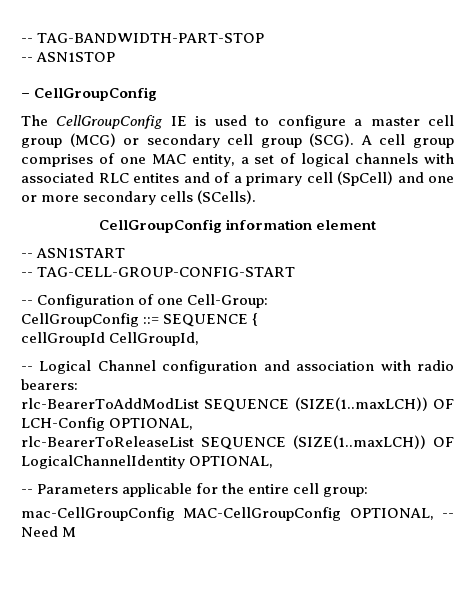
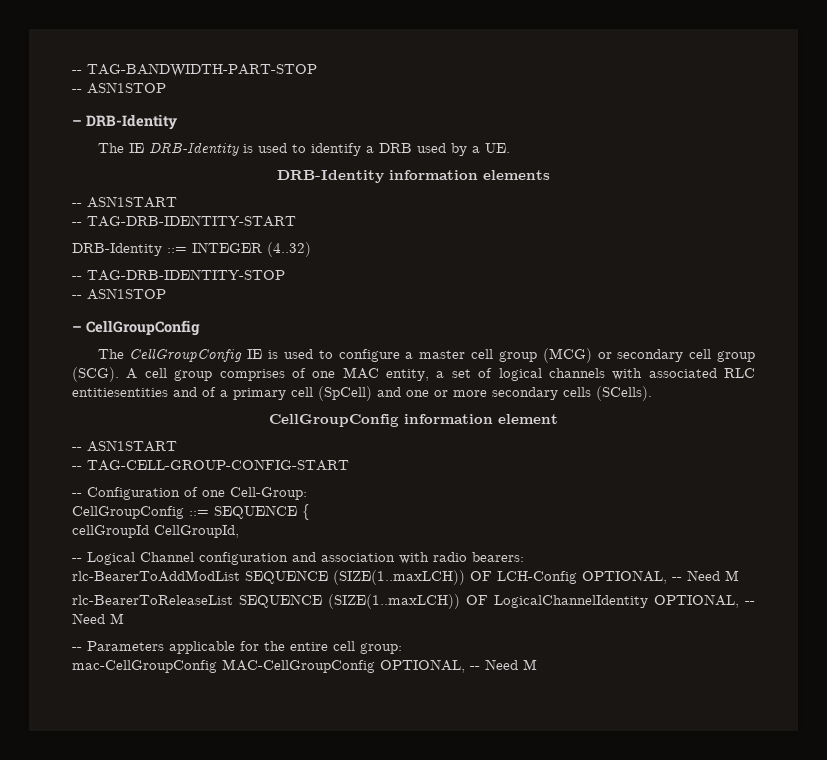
+ – DRB-Identity
+ The IE DRB-Identity is used to identify a DRB used by a UE.
+ DRB-Identity information elements
+ -- ASN1START
+ -- TAG-DRB-IDENTITY-START
+ DRB-Identity ::= INTEGER (4..32)
+ -- TAG-DRB-IDENTITY-STOP
+ -- ASN1STOP
- A cell group comprises of one MAC entity, a set of logical channels with associated RLC entites and of a primary cell (SpCell) and one or more secondary cells (SCells).
+ A cell group comprises of one MAC entity, a set of logical channels with associated RLC entitiesentities and of a primary cell (SpCell) and one or more secondary cells (SCells).
- rlc-BearerToAddModList SEQUENCE (SIZE(1..maxLCH)) OF LCH-Config OPTIONAL,
+ rlc-BearerToAddModList SEQUENCE (SIZE(1..maxLCH)) OF LCH-Config OPTIONAL, -- Need M
- rlc-BearerToReleaseList SEQUENCE (SIZE(1..maxLCH)) OF LogicalChannelIdentity OPTIONAL,
+ rlc-BearerToReleaseList SEQUENCE (SIZE(1..maxLCH)) OF LogicalChannelIdentity OPTIONAL, -- Need M

